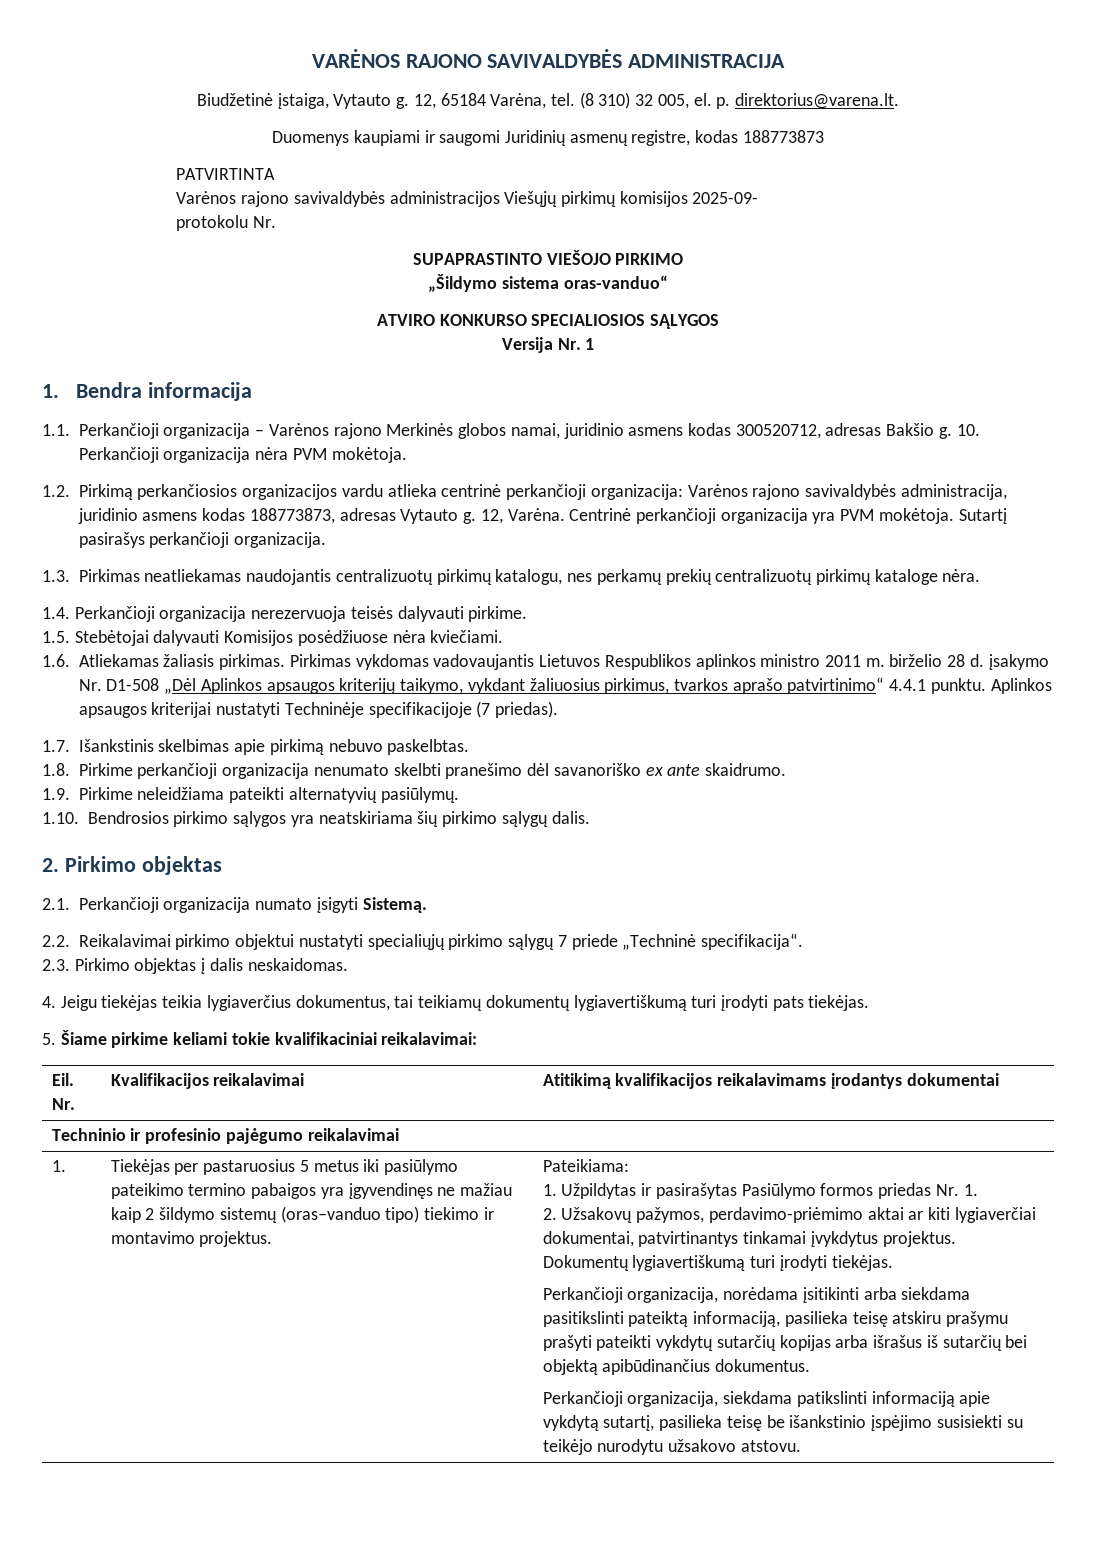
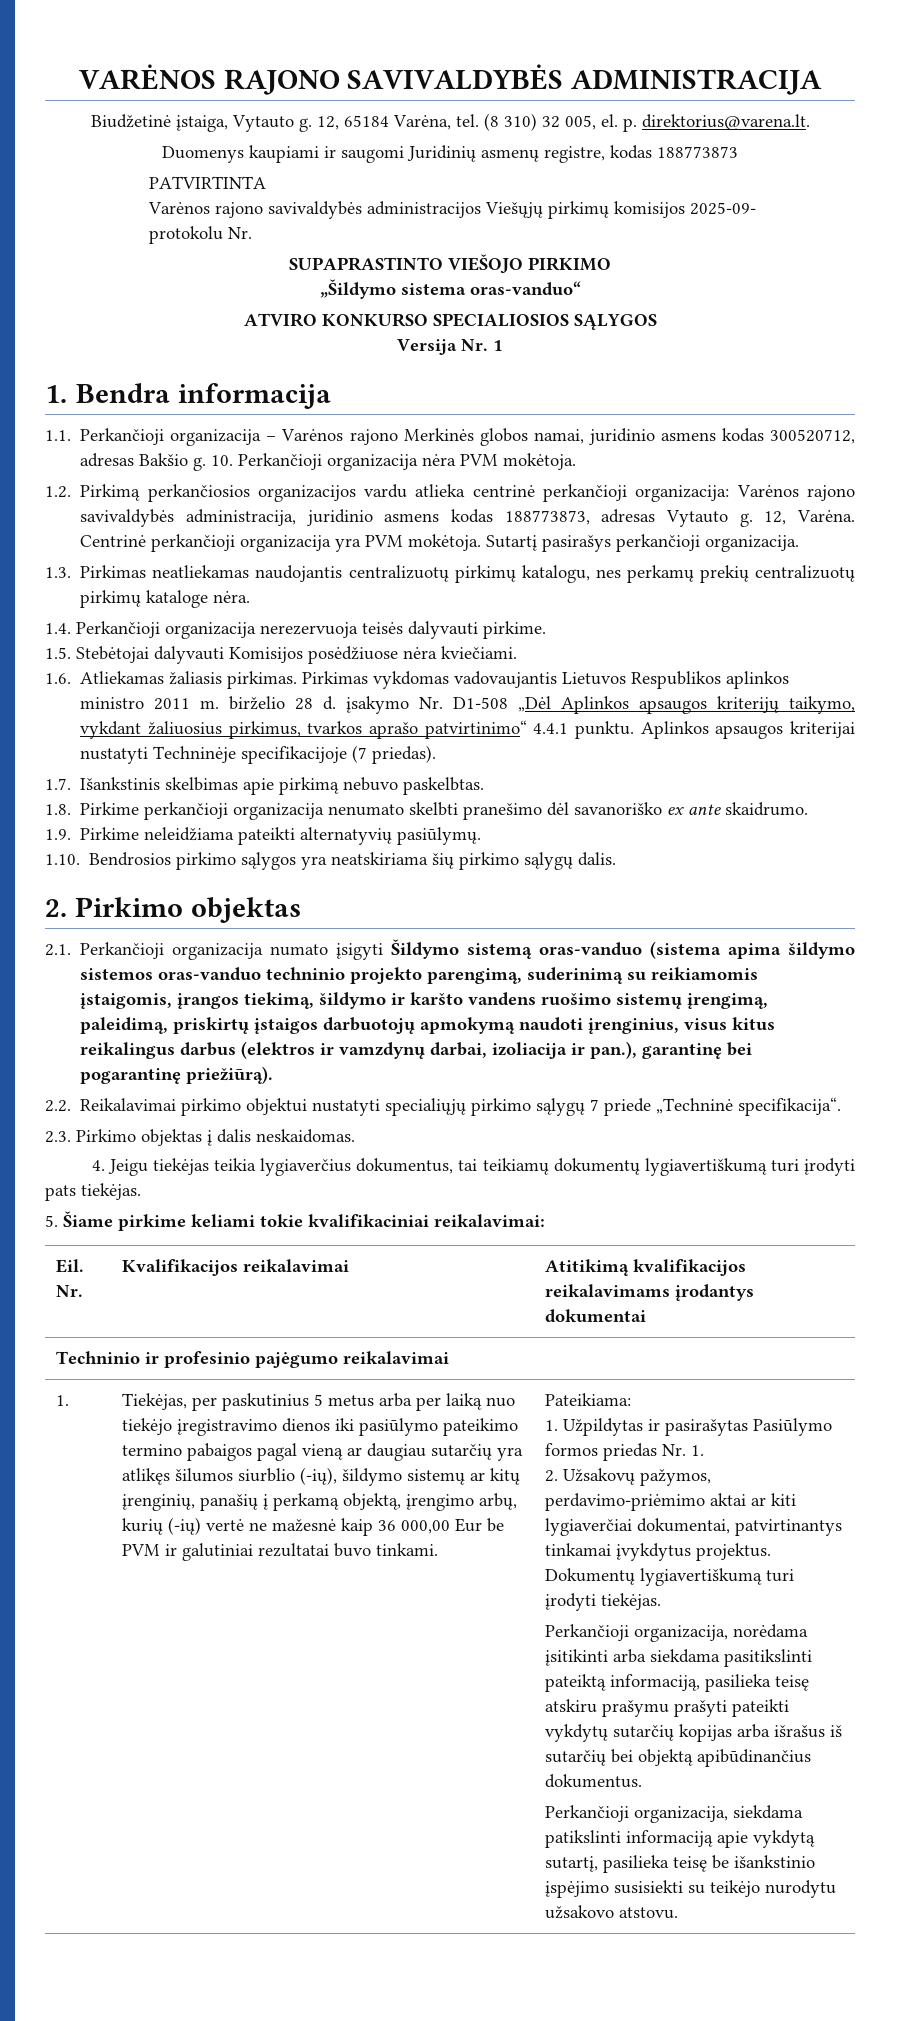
- 2.1. Perkančioji organizacija numato įsigyti Sistemą.
+ 2.1. Perkančioji organizacija numato įsigyti Šildymo sistemą oras-vanduo (sistema apima šildymo sistemos oras-vanduo techninio projekto parengimą, suderinimą su reikiamomis įstaigomis, įrangos tiekimą, šildymo ir karšto vandens ruošimo sistemų įrengimą, paleidimą, priskirtų įstaigos darbuotojų apmokymą naudoti įrenginius, visus kitus reikalingus darbus (elektros ir vamzdynų darbai, izoliacija ir pan.), garantinę bei pogarantinę priežiūrą).
- Tiekėjas per pastaruosius 5 metus iki pasiūlymo pateikimo termino pabaigos yra įgyvendinęs ne mažiau kaip 2 šildymo sistemų (oras–vanduo tipo) tiekimo ir montavimo projektus.
+ Tiekėjas, per paskutinius 5 metus arba per laiką nuo tiekėjo įregistravimo dienos iki pasiūlymo pateikimo termino pabaigos pagal vieną ar daugiau sutarčių yra atlikęs šilumos siurblio (-ių), šildymo sistemų ar kitų įrenginių, panašių į perkamą objektą, įrengimo arbų, kurių (-ių) vertė ne mažesnė kaip 36 000,00 Eur be PVM ir galutiniai rezultatai buvo tinkami.

